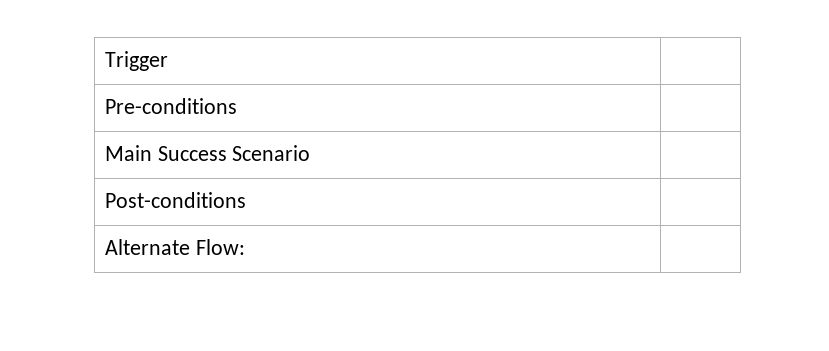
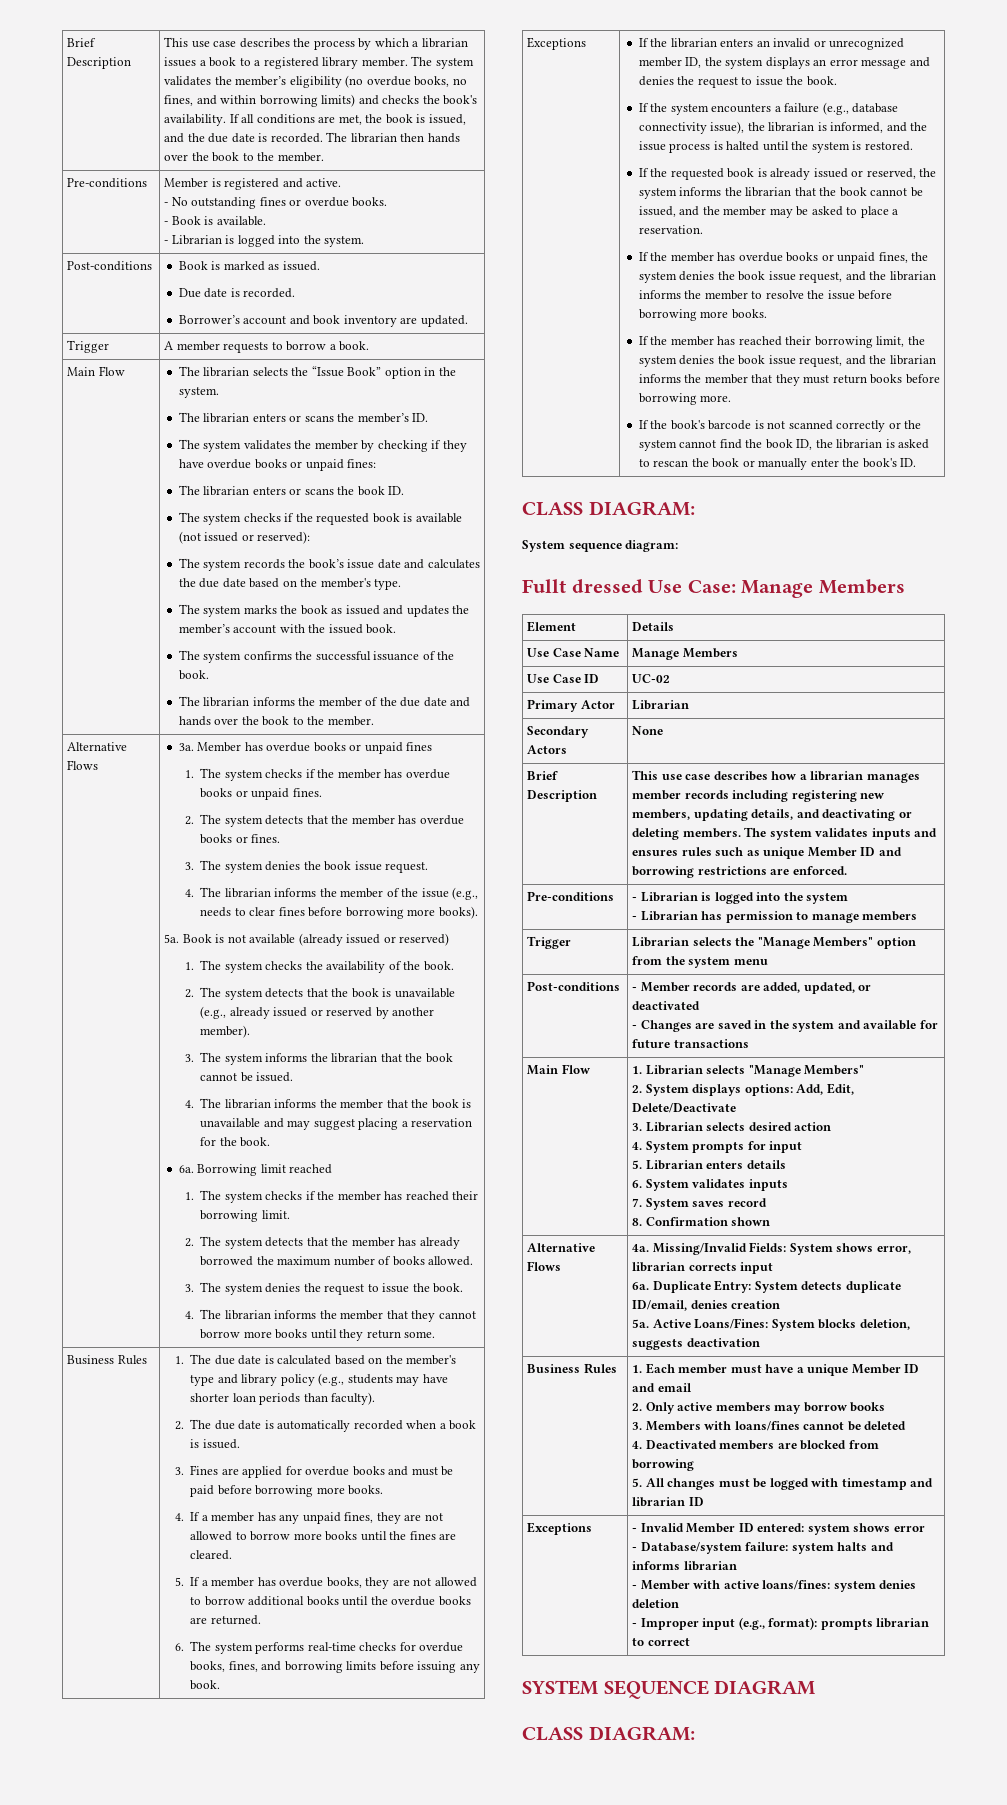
- Trigger |
- Pre-conditions |
- Main Success Scenario |
- Post-conditions |
- Alternate Flow: |
+ Brief Description | This use case describes the process by which a librarian issues a book to a registered library member. The system validates the member’s eligibility (no overdue books, no fines, and within borrowing limits) and checks the book's availability. If all conditions are met, the book is issued, and the due date is recorded. The librarian then hands over the book to the member.
+ Pre-conditions | Member is registered and active.
+ - No outstanding fines or overdue books.
+ - Book is available.
+ - Librarian is logged into the system.
+ Post-conditions | Book is marked as issued.
+ Due date is recorded.
+ Borrower’s account and book inventory are updated.
+ Trigger | A member requests to borrow a book.
+ Main Flow | The librarian selects the “Issue Book” option in the system.
+ The librarian enters or scans the member’s ID.
+ The system validates the member by checking if they have overdue books or unpaid fines:
+ The librarian enters or scans the book ID.
+ The system checks if the requested book is available (not issued or reserved):
+ The system records the book’s issue date and calculates the due date based on the member's type.
+ The system marks the book as issued and updates the member’s account with the issued book.
+ The system confirms the successful issuance of the book.
+ The librarian informs the member of the due date and hands over the book to the member.
+ Alternative Flows | 3a. Member has overdue books or unpaid fines
+ 1. The system checks if the member has overdue books or unpaid fines.
+ 2. The system detects that the member has overdue books or fines.
+ 3. The system denies the book issue request.
+ 4. The librarian informs the member of the issue (e.g., needs to clear fines before borrowing more books).
+ 5a. Book is not available (already issued or reserved)
+ 1. The system checks the availability of the book.
+ 2. The system detects that the book is unavailable (e.g., already issued or reserved by another member).
+ 3. The system informs the librarian that the book cannot be issued.
+ 4. The librarian informs the member that the book is unavailable and may suggest placing a reservation for the book.
+ 6a. Borrowing limit reached
+ 1. The system checks if the member has reached their borrowing limit.
+ 2. The system detects that the member has already borrowed the maximum number of books allowed.
+ 3. The system denies the request to issue the book.
+ 4. The librarian informs the member that they cannot borrow more books until they return some.
+ Business Rules | 1. The due date is calculated based on the member's type and library policy (e.g., students may have shorter loan periods than faculty).
+ 2. The due date is automatically recorded when a book is issued.
+ 3. Fines are applied for overdue books and must be paid before borrowing more books.
+ 4. If a member has any unpaid fines, they are not allowed to borrow more books until the fines are cleared.
+ 5. If a member has overdue books, they are not allowed to borrow additional books until the overdue books are returned.
+ 6. The system performs real-time checks for overdue books, fines, and borrowing limits before issuing any book.
+ Exceptions | If the librarian enters an invalid or unrecognized member ID, the system displays an error message and denies the request to issue the book.
+ If the system encounters a failure (e.g., database connectivity issue), the librarian is informed, and the issue process is halted until the system is restored.
+ If the requested book is already issued or reserved, the system informs the librarian that the book cannot be issued, and the member may be asked to place a reservation.
+ If the member has overdue books or unpaid fines, the system denies the book issue request, and the librarian informs the member to resolve the issue before borrowing more books.
+ If the member has reached their borrowing limit, the system denies the book issue request, and the librarian informs the member that they must return books before borrowing more.
+ If the book's barcode is not scanned correctly or the system cannot find the book ID, the librarian is asked to rescan the book or manually enter the book's ID.
+ CLASS DIAGRAM:
+ System sequence diagram:
+ Fullt dressed Use Case: Manage Members
+ Element | Details
+ Use Case Name | Manage Members
+ Use Case ID | UC-02
+ Primary Actor | Librarian
+ Secondary Actors | None
+ Brief Description | This use case describes how a librarian manages member records including registering new members, updating details, and deactivating or deleting members. The system validates inputs and ensures rules such as unique Member ID and borrowing restrictions are enforced.
+ Pre-conditions | - Librarian is logged into the system
+ - Librarian has permission to manage members
+ Trigger | Librarian selects the "Manage Members" option from the system menu
+ Post-conditions | - Member records are added, updated, or deactivated
+ - Changes are saved in the system and available for future transactions
+ Main Flow | 1. Librarian selects "Manage Members"
+ 2. System displays options: Add, Edit, Delete/Deactivate
+ 3. Librarian selects desired action
+ 4. System prompts for input
+ 5. Librarian enters details
+ 6. System validates inputs
+ 7. System saves record
+ 8. Confirmation shown
+ Alternative Flows | 4a. Missing/Invalid Fields: System shows error, librarian corrects input
+ 6a. Duplicate Entry: System detects duplicate ID/email, denies creation
+ 5a. Active Loans/Fines: System blocks deletion, suggests deactivation
+ Business Rules | 1. Each member must have a unique Member ID and email
+ 2. Only active members may borrow books
+ 3. Members with loans/fines cannot be deleted
+ 4. Deactivated members are blocked from borrowing
+ 5. All changes must be logged with timestamp and librarian ID
+ Exceptions | - Invalid Member ID entered: system shows error
+ - Database/system failure: system halts and informs librarian
+ - Member with active loans/fines: system denies deletion
+ - Improper input (e.g., format): prompts librarian to correct
+ SYSTEM SEQUENCE DIAGRAM
+ CLASS DIAGRAM:

